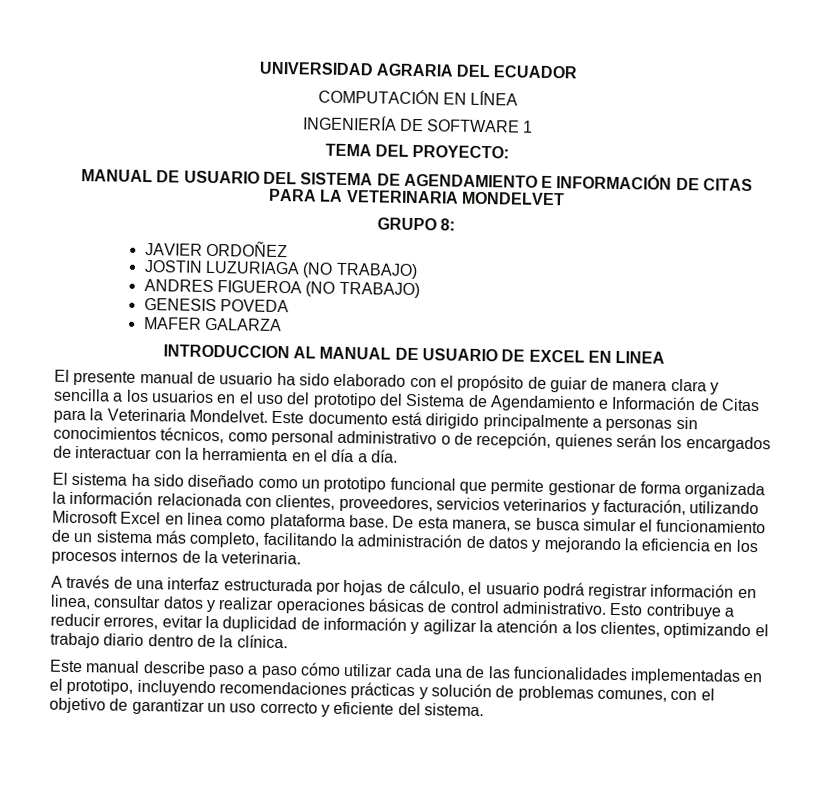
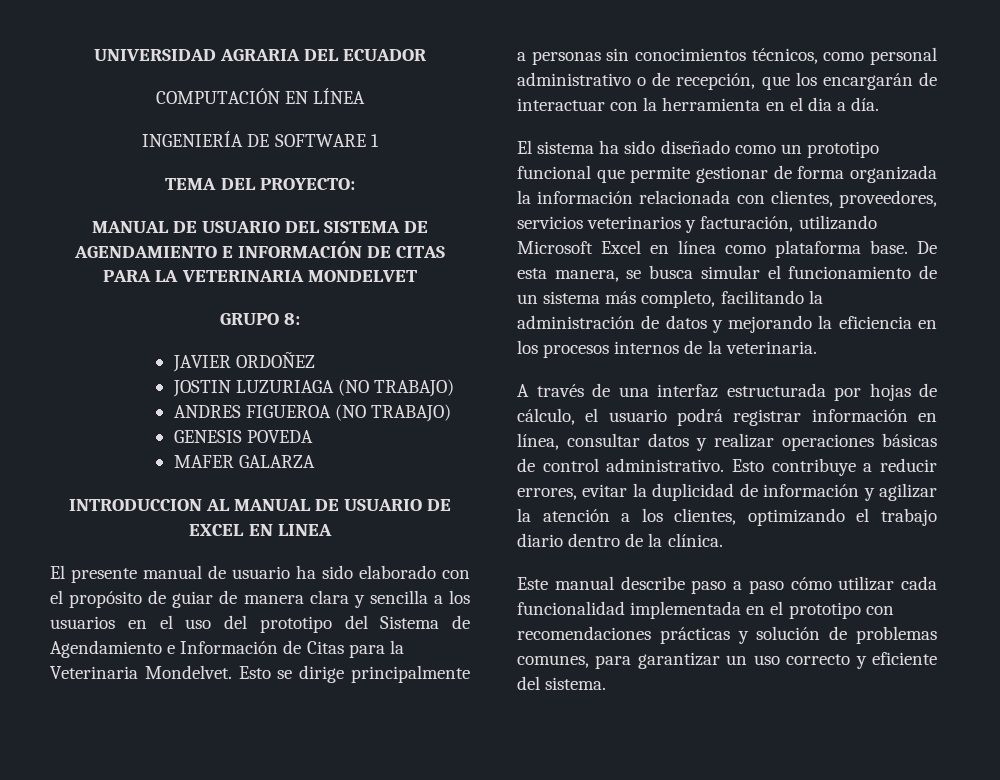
- Este documento está dirigido principalmente a personas sin conocimientos técnicos, como personal administrativo o de recepción, quienes serán los encargados de interactuar con la herramienta en el día a día.
+ Esto se dirige principalmente a personas sin conocimientos técnicos, como personal administrativo o de recepción, que los encargarán de interactuar con la herramienta en el dia a día.
- El sistema ha sido diseñado como un prototipo funcional que permite gestionar de forma organizada la información relacionada con clientes, proveedores, servicios veterinarios y facturación, utilizando Microsoft Excel en linea como plataforma base.
+ El sistema ha sido diseñado como un prototipo funcional que permite gestionar de forma organizada la información relacionada con clientes, proveedores, servicios veterinarios y facturación, utilizando Microsoft Excel en línea como plataforma base.
- A través de una interfaz estructurada por hojas de cálculo, el usuario podrá registrar información en linea, consultar datos y realizar operaciones básicas de control administrativo.
+ A través de una interfaz estructurada por hojas de cálculo, el usuario podrá registrar información en línea, consultar datos y realizar operaciones básicas de control administrativo.
- Este manual describe paso a paso cómo utilizar cada una de las funcionalidades implementadas en el prototipo, incluyendo recomendaciones prácticas y solución de problemas comunes, con el objetivo de garantizar un uso correcto y eficiente del sistema.
+ Este manual describe paso a paso cómo utilizar cada funcionalidad implementada en el prototipo con recomendaciones prácticas y solución de problemas comunes, para garantizar un uso correcto y eficiente del sistema.

